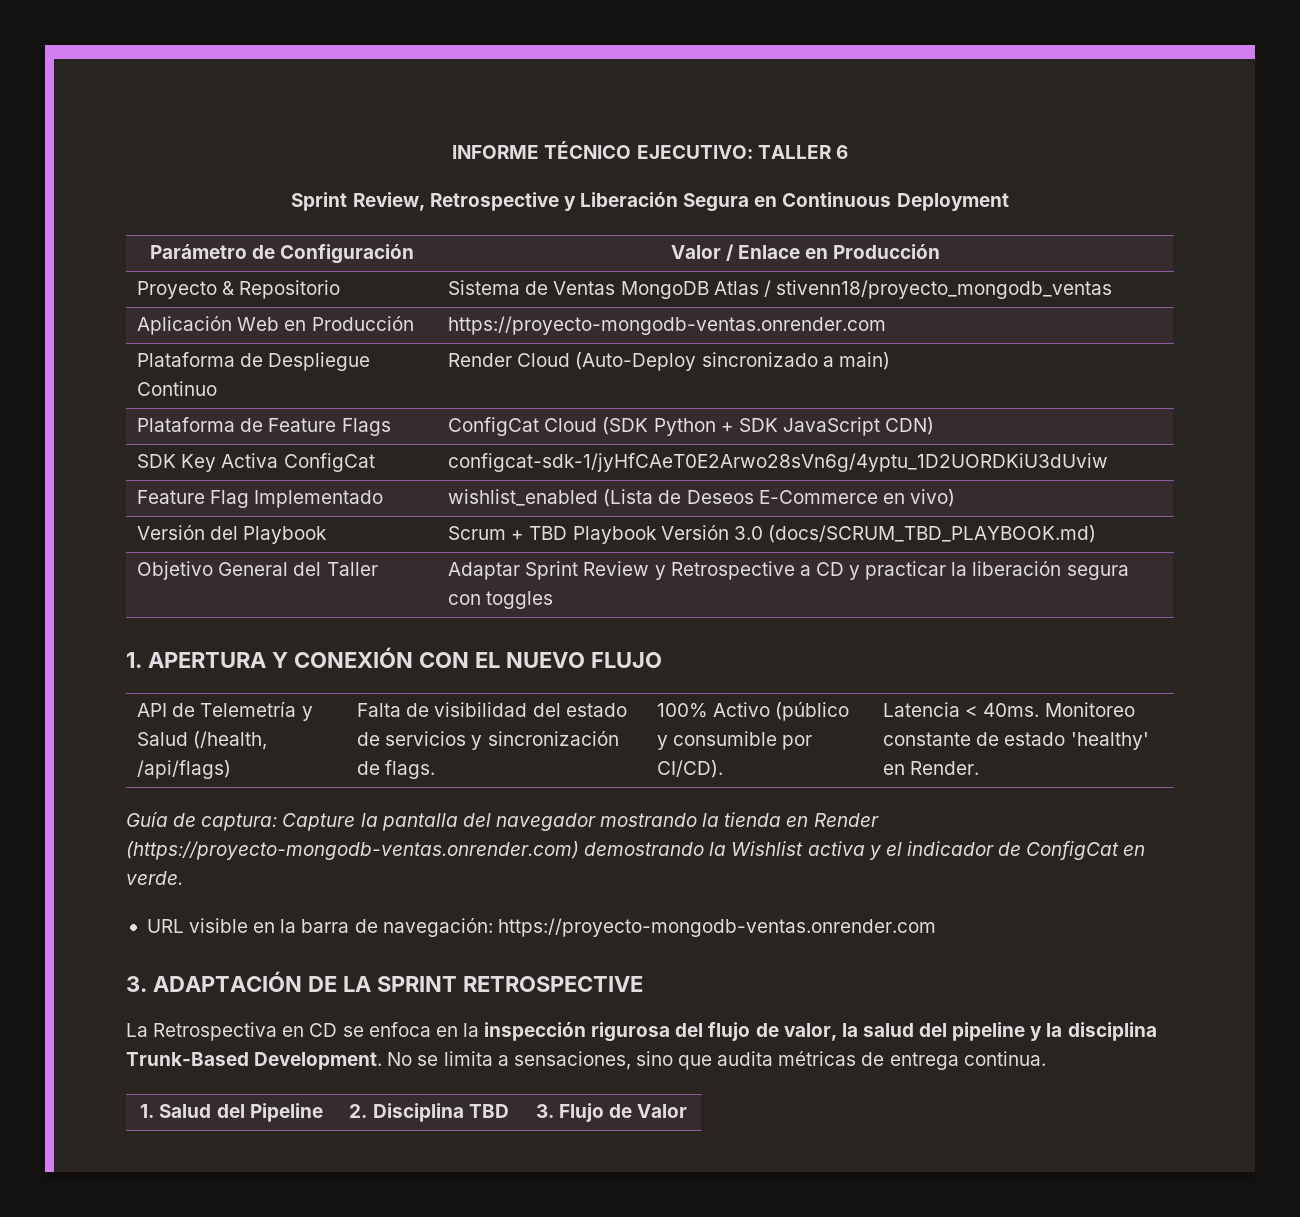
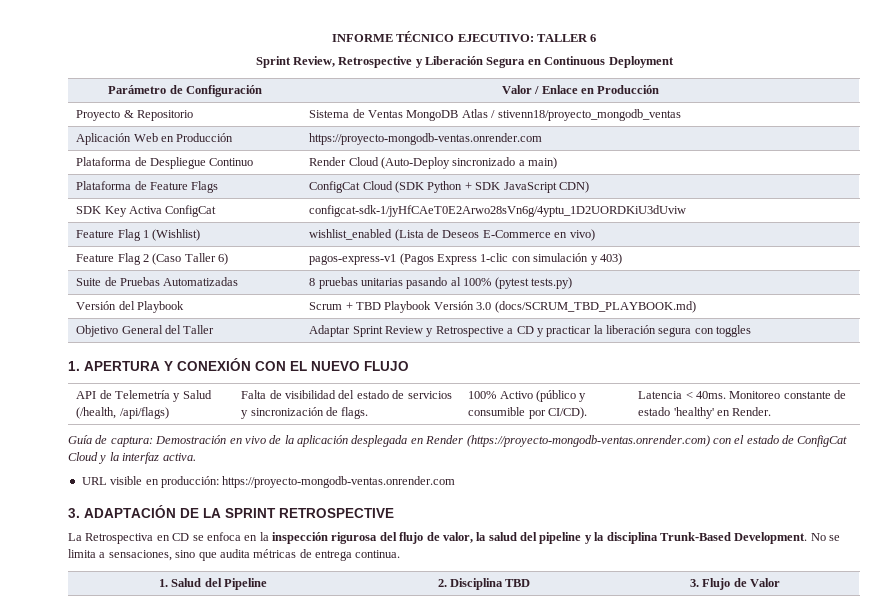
- Feature Flag Implementado | wishlist_enabled (Lista de Deseos E-Commerce en vivo)
+ Feature Flag 1 (Wishlist) | wishlist_enabled (Lista de Deseos E-Commerce en vivo)
+ Feature Flag 2 (Caso Taller 6) | pagos-express-v1 (Pagos Express 1-clic con simulación y 403)
+ Suite de Pruebas Automatizadas | 8 pruebas unitarias pasando al 100% (pytest tests.py)
- Guía de captura: Capture la pantalla del navegador mostrando la tienda en Render (https://proyecto-mongodb-ventas.onrender.com) demostrando la Wishlist activa y el indicador de ConfigCat en verde.
+ Guía de captura: Demostración en vivo de la aplicación desplegada en Render (https://proyecto-mongodb-ventas.onrender.com) con el estado de ConfigCat Cloud y la interfaz activa.
- URL visible en la barra de navegación: https://proyecto-mongodb-ventas.onrender.com
+ URL visible en producción: https://proyecto-mongodb-ventas.onrender.com

